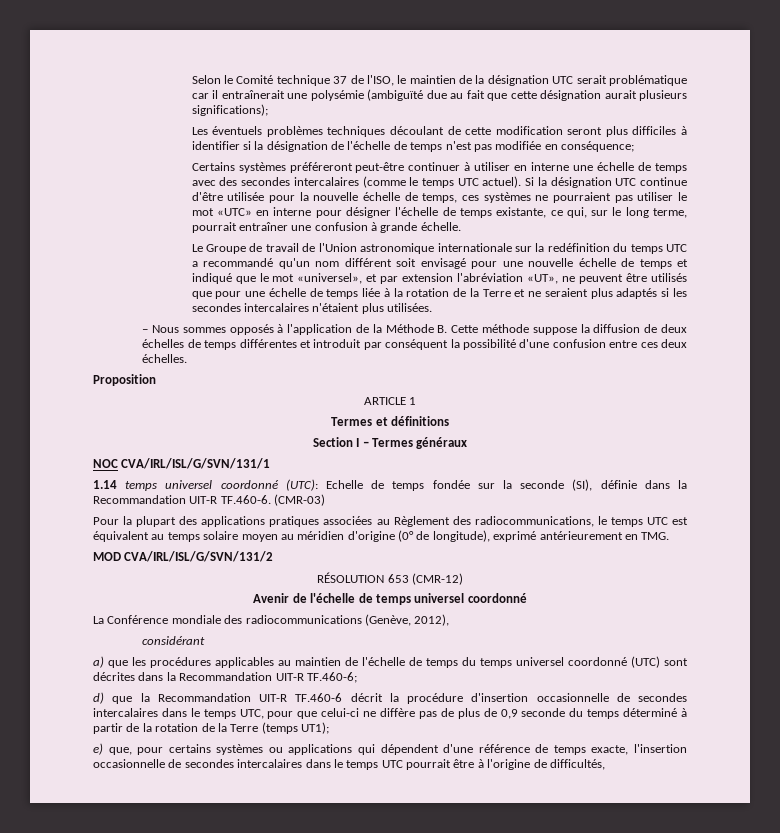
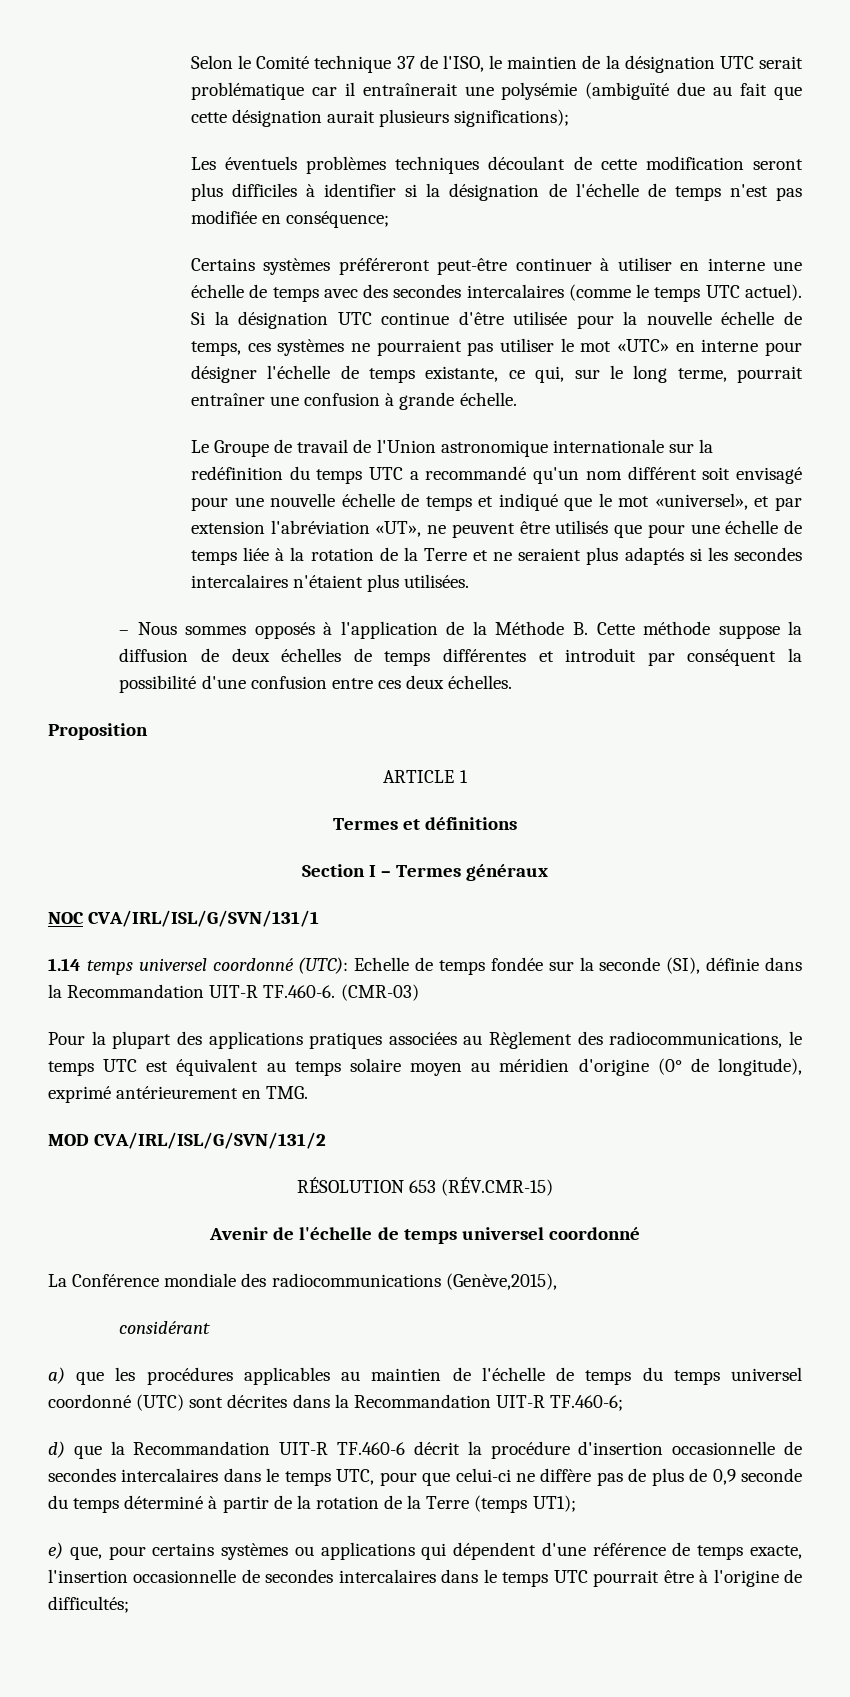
- RÉSOLUTION 653 (CMR-12)
+ RÉSOLUTION 653 (RÉV.CMR-15)
- La Conférence mondiale des radiocommunications (Genève, 2012),
+ La Conférence mondiale des radiocommunications (Genève,2015),
- e) que, pour certains systèmes ou applications qui dépendent d'une référence de temps exacte, l'insertion occasionnelle de secondes intercalaires dans le temps UTC pourrait être à l'origine de difficultés,
+ e) que, pour certains systèmes ou applications qui dépendent d'une référence de temps exacte, l'insertion occasionnelle de secondes intercalaires dans le temps UTC pourrait être à l'origine de difficultés;

